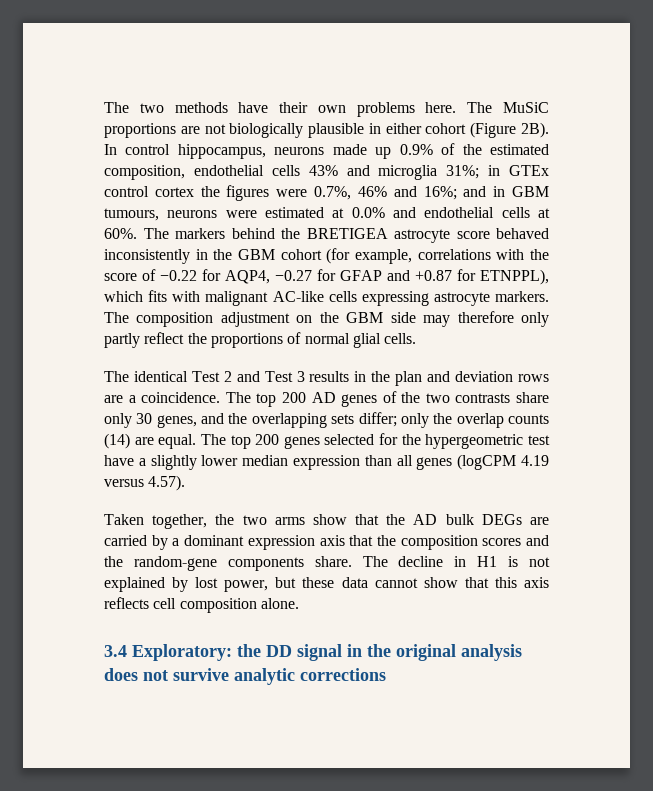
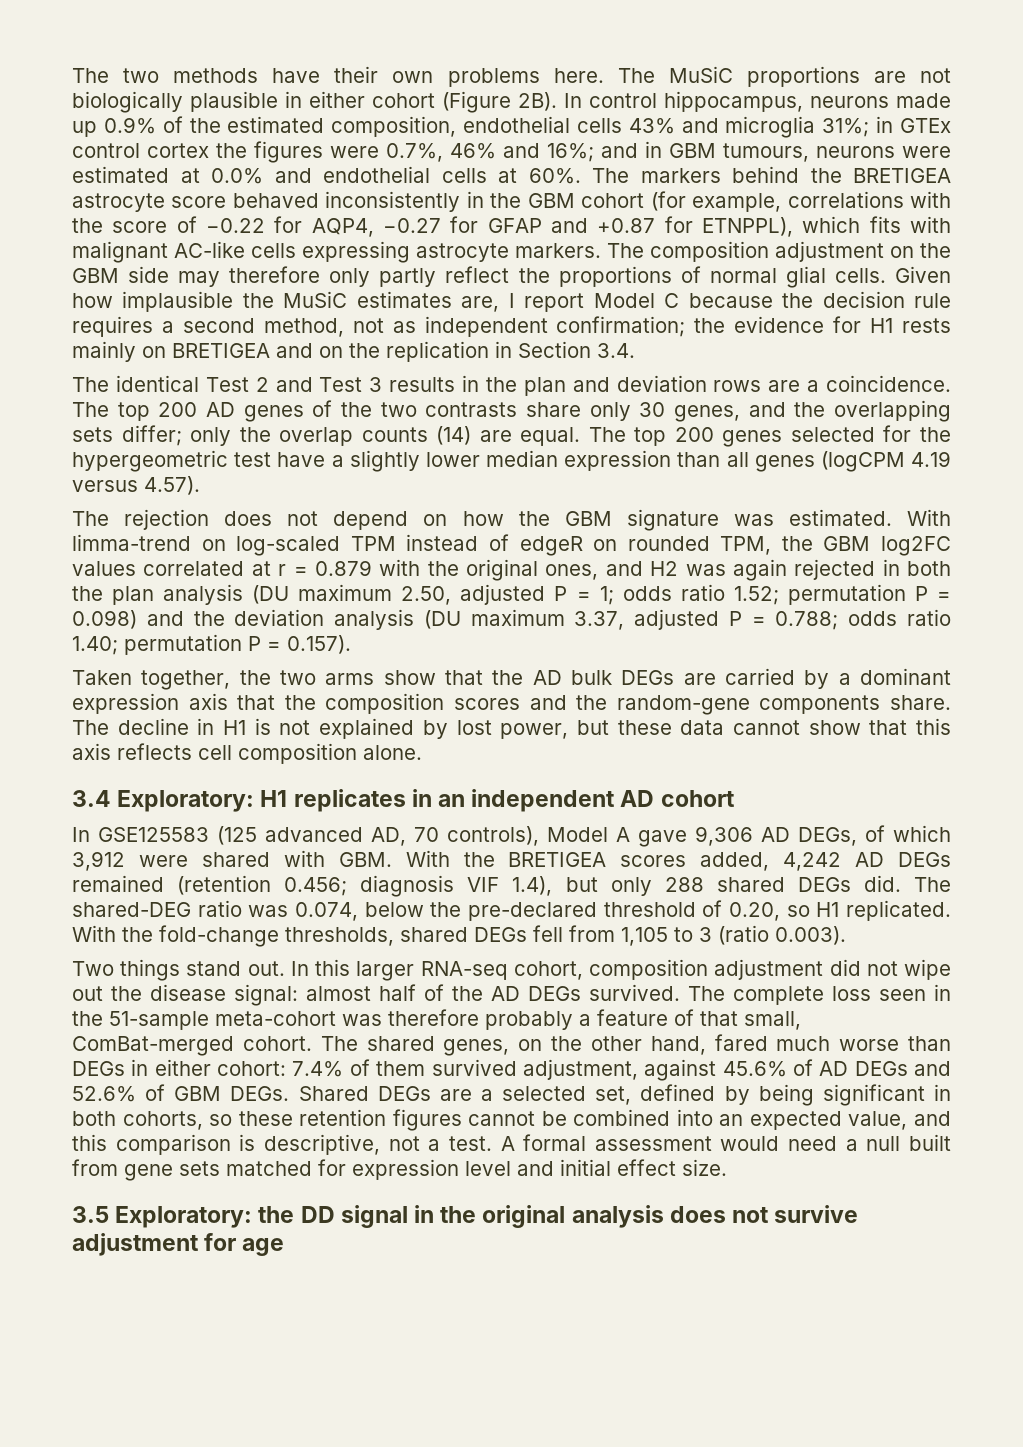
+ Given how implausible the MuSiC estimates are, I report Model C because the decision rule requires a second method, not as independent confirmation; the evidence for H1 rests mainly on BRETIGEA and on the replication in Section 3.4.
+ The rejection does not depend on how the GBM signature was estimated. With limma-trend on log-scaled TPM instead of edgeR on rounded TPM, the GBM log2FC values correlated at r = 0.879 with the original ones, and H2 was again rejected in both the plan analysis (DU maximum 2.50, adjusted P = 1; odds ratio 1.52; permutation P = 0.098) and the deviation analysis (DU maximum 3.37, adjusted P = 0.788; odds ratio 1.40; permutation P = 0.157).
- 3.4 Exploratory: the DD signal in the original analysis does not survive analytic corrections
+ 3.4 Exploratory: H1 replicates in an independent AD cohort
+ In GSE125583 (125 advanced AD, 70 controls), Model A gave 9,306 AD DEGs, of which 3,912 were shared with GBM. With the BRETIGEA scores added, 4,242 AD DEGs remained (retention 0.456; diagnosis VIF 1.4), but only 288 shared DEGs did. The shared-DEG ratio was 0.074, below the pre-declared threshold of 0.20, so H1 replicated. With the fold-change thresholds, shared DEGs fell from 1,105 to 3 (ratio 0.003).
+ Two things stand out. In this larger RNA-seq cohort, composition adjustment did not wipe out the disease signal: almost half of the AD DEGs survived. The complete loss seen in the 51-sample meta-cohort was therefore probably a feature of that small, ComBat-merged cohort. The shared genes, on the other hand, fared much worse than DEGs in either cohort: 7.4% of them survived adjustment, against 45.6% of AD DEGs and 52.6% of GBM DEGs. Shared DEGs are a selected set, defined by being significant in both cohorts, so these retention figures cannot be combined into an expected value, and this comparison is descriptive, not a test. A formal assessment would need a null built from gene sets matched for expression level and initial effect size.
+ 3.5 Exploratory: the DD signal in the original analysis does not survive adjustment for age

